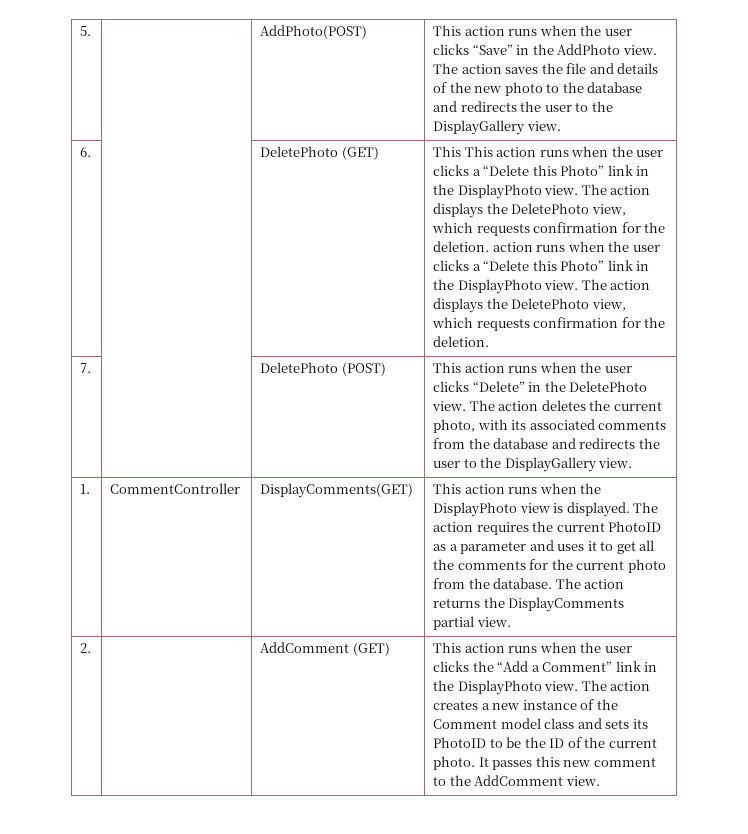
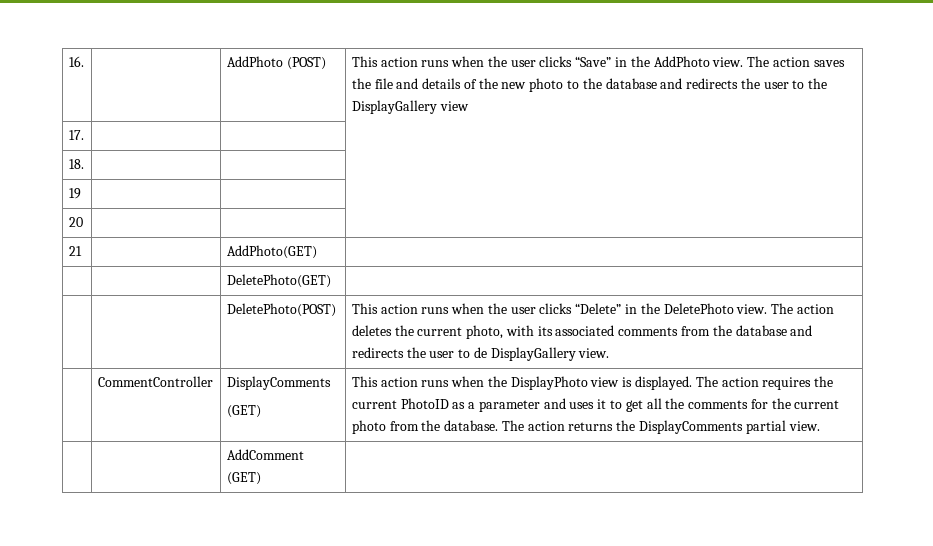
- 5. | | AddPhoto(POST) | This action runs when the user clicks “Save” in the AddPhoto view. The action saves the file and details of the new photo to the database and redirects the user to the DisplayGallery view.
- 6. | | DeletePhoto (GET) | This This action runs when the user clicks a “Delete this Photo” link in the DisplayPhoto view. The action displays the DeletePhoto view, which requests confirmation for the deletion. action runs when the user clicks a “Delete this Photo” link in the DisplayPhoto view. The action displays the DeletePhoto view, which requests confirmation for the deletion.
- 7. | | DeletePhoto (POST) | This action runs when the user clicks “Delete” in the DeletePhoto view. The action deletes the current photo, with its associated comments from the database and redirects the user to the DisplayGallery view.
- 1.
+ 16. | | AddPhoto (POST) | This action runs when the user clicks “Save” in the AddPhoto view. The action saves the file and details of the new photo to the database and redirects the user to the DisplayGallery view
+ 17. | | |
+ 18. | | |
+ 19 | | |
+ 20 | | |
+ 21 | | AddPhoto(GET) |
+ | | DeletePhoto(GET) |
+ | | DeletePhoto(POST) | This action runs when the user clicks “Delete” in the DeletePhoto view. The action deletes the current photo, with its associated comments from the database and redirects the user to de DisplayGallery view.
- CommentController | DisplayComments(GET)
+ CommentController | DisplayComments
+ (GET)
- 2.
- This action runs when the user clicks the “Add a Comment” link in the DisplayPhoto view. The action creates a new instance of the Comment model class and sets its PhotoID to be the ID of the current photo. It passes this new comment to the AddComment view.

